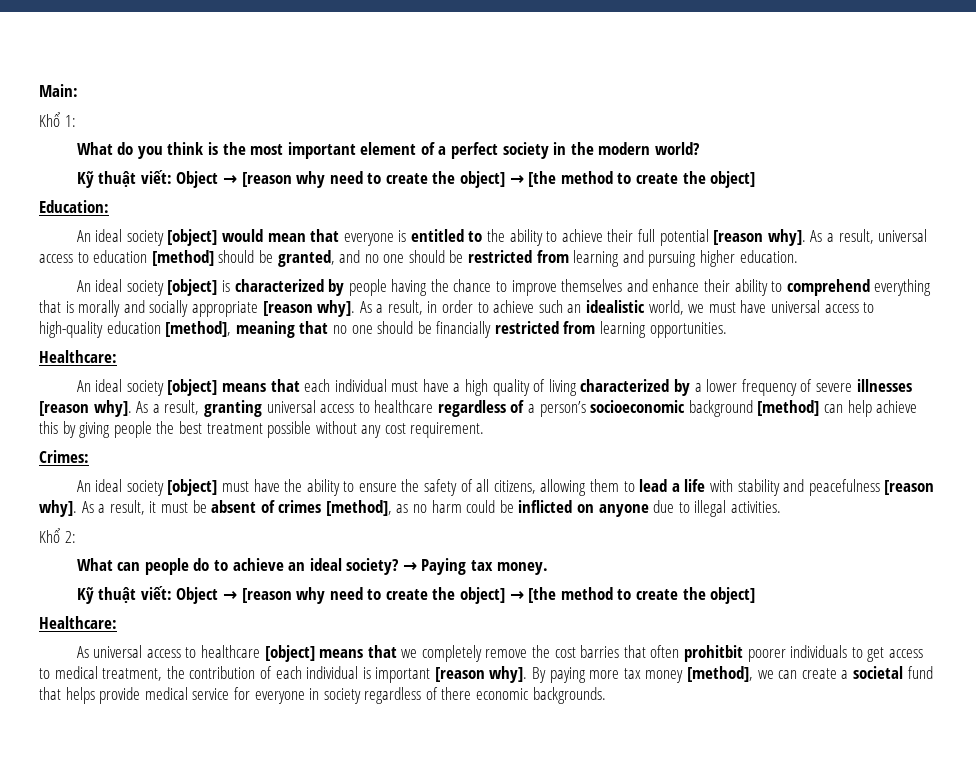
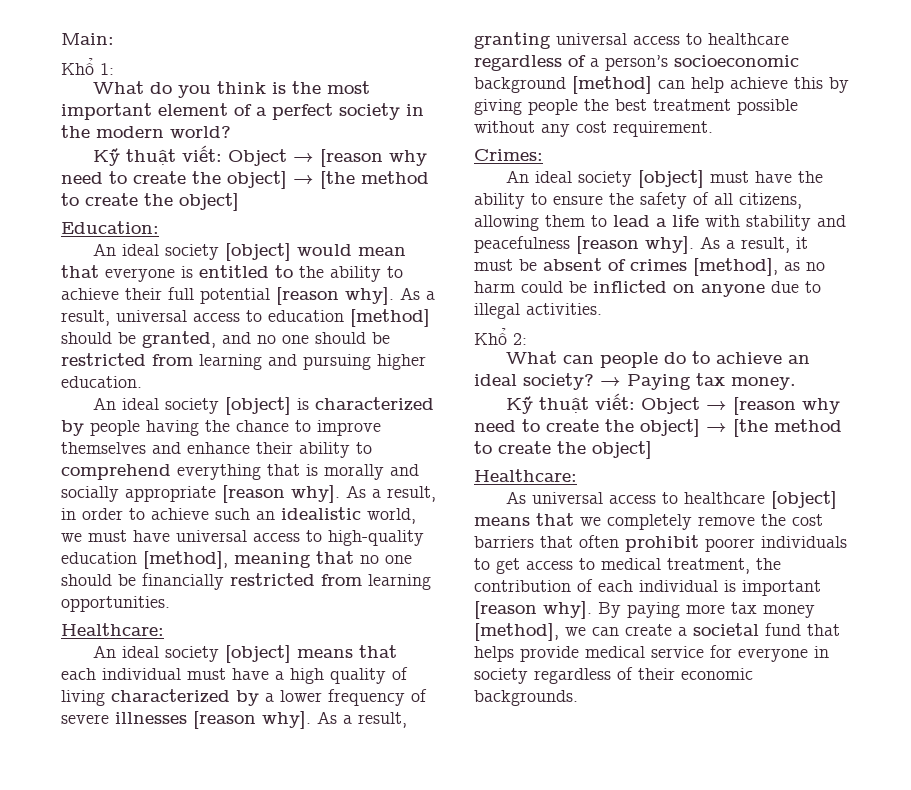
- As universal access to healthcare [object] means that we completely remove the cost barries that often prohitbit poorer individuals to get access to medical treatment, the contribution of each individual is important [reason why].
+ As universal access to healthcare [object] means that we completely remove the cost barriers that often prohibit poorer individuals to get access to medical treatment, the contribution of each individual is important [reason why].
- By paying more tax money [method], we can create a societal fund that helps provide medical service for everyone in society regardless of there economic backgrounds.
+ By paying more tax money [method], we can create a societal fund that helps provide medical service for everyone in society regardless of their economic backgrounds.

